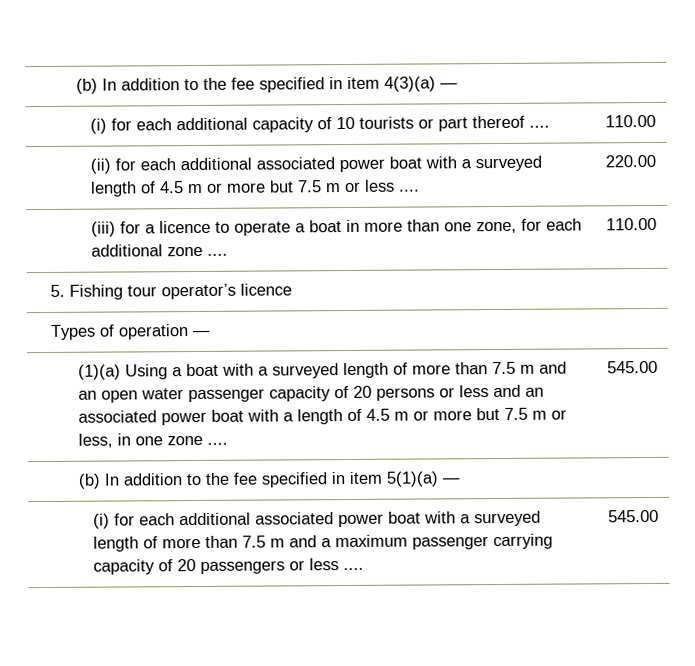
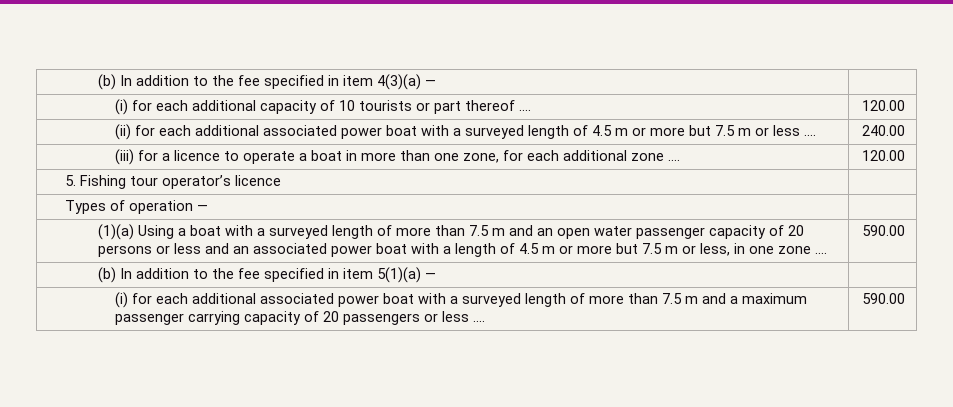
- (i) for each additional capacity of 10 tourists or part thereof .... | 110.00
+ (i) for each additional capacity of 10 tourists or part thereof .... | 120.00
- (ii) for each additional associated power boat with a surveyed length of 4.5 m or more but 7.5 m or less .... | 220.00
+ (ii) for each additional associated power boat with a surveyed length of 4.5 m or more but 7.5 m or less .... | 240.00
- (iii) for a licence to operate a boat in more than one zone, for each additional zone .... | 110.00
+ (iii) for a licence to operate a boat in more than one zone, for each additional zone .... | 120.00
- (1)(a) Using a boat with a surveyed length of more than 7.5 m and an open water passenger capacity of 20 persons or less and an associated power boat with a length of 4.5 m or more but 7.5 m or less, in one zone .... | 545.00
+ (1)(a) Using a boat with a surveyed length of more than 7.5 m and an open water passenger capacity of 20 persons or less and an associated power boat with a length of 4.5 m or more but 7.5 m or less, in one zone .... | 590.00
- (i) for each additional associated power boat with a surveyed length of more than 7.5 m and a maximum passenger carrying capacity of 20 passengers or less .... | 545.00
+ (i) for each additional associated power boat with a surveyed length of more than 7.5 m and a maximum passenger carrying capacity of 20 passengers or less .... | 590.00

